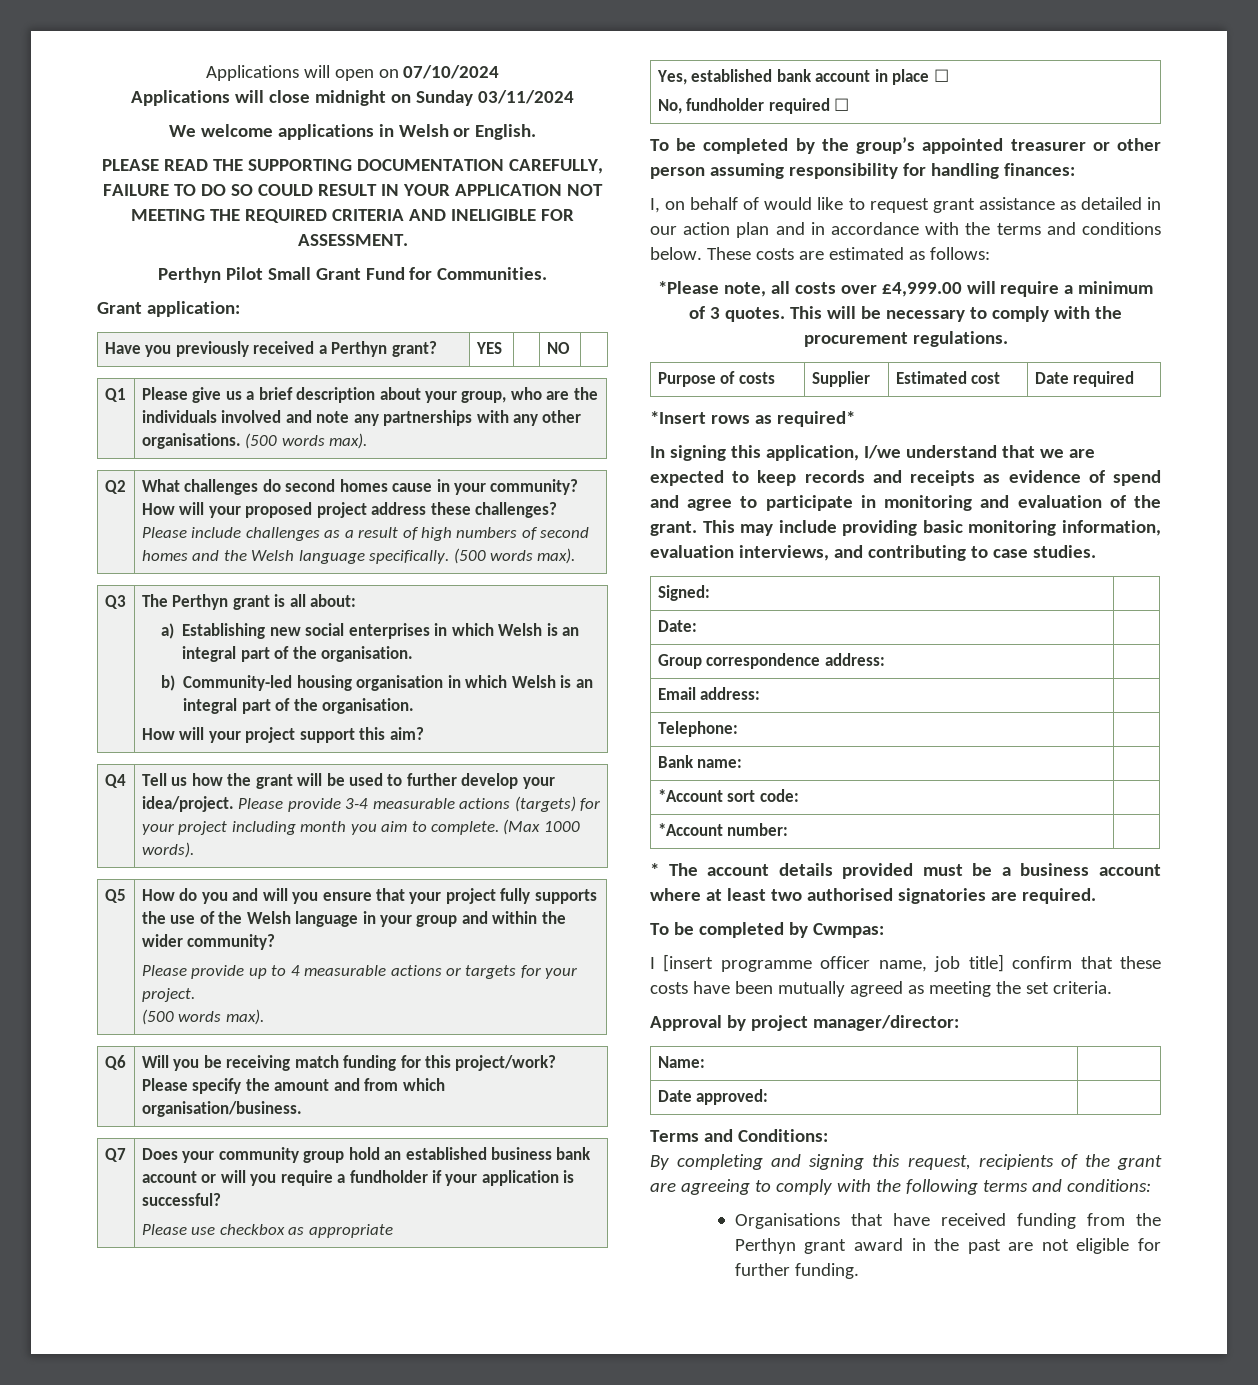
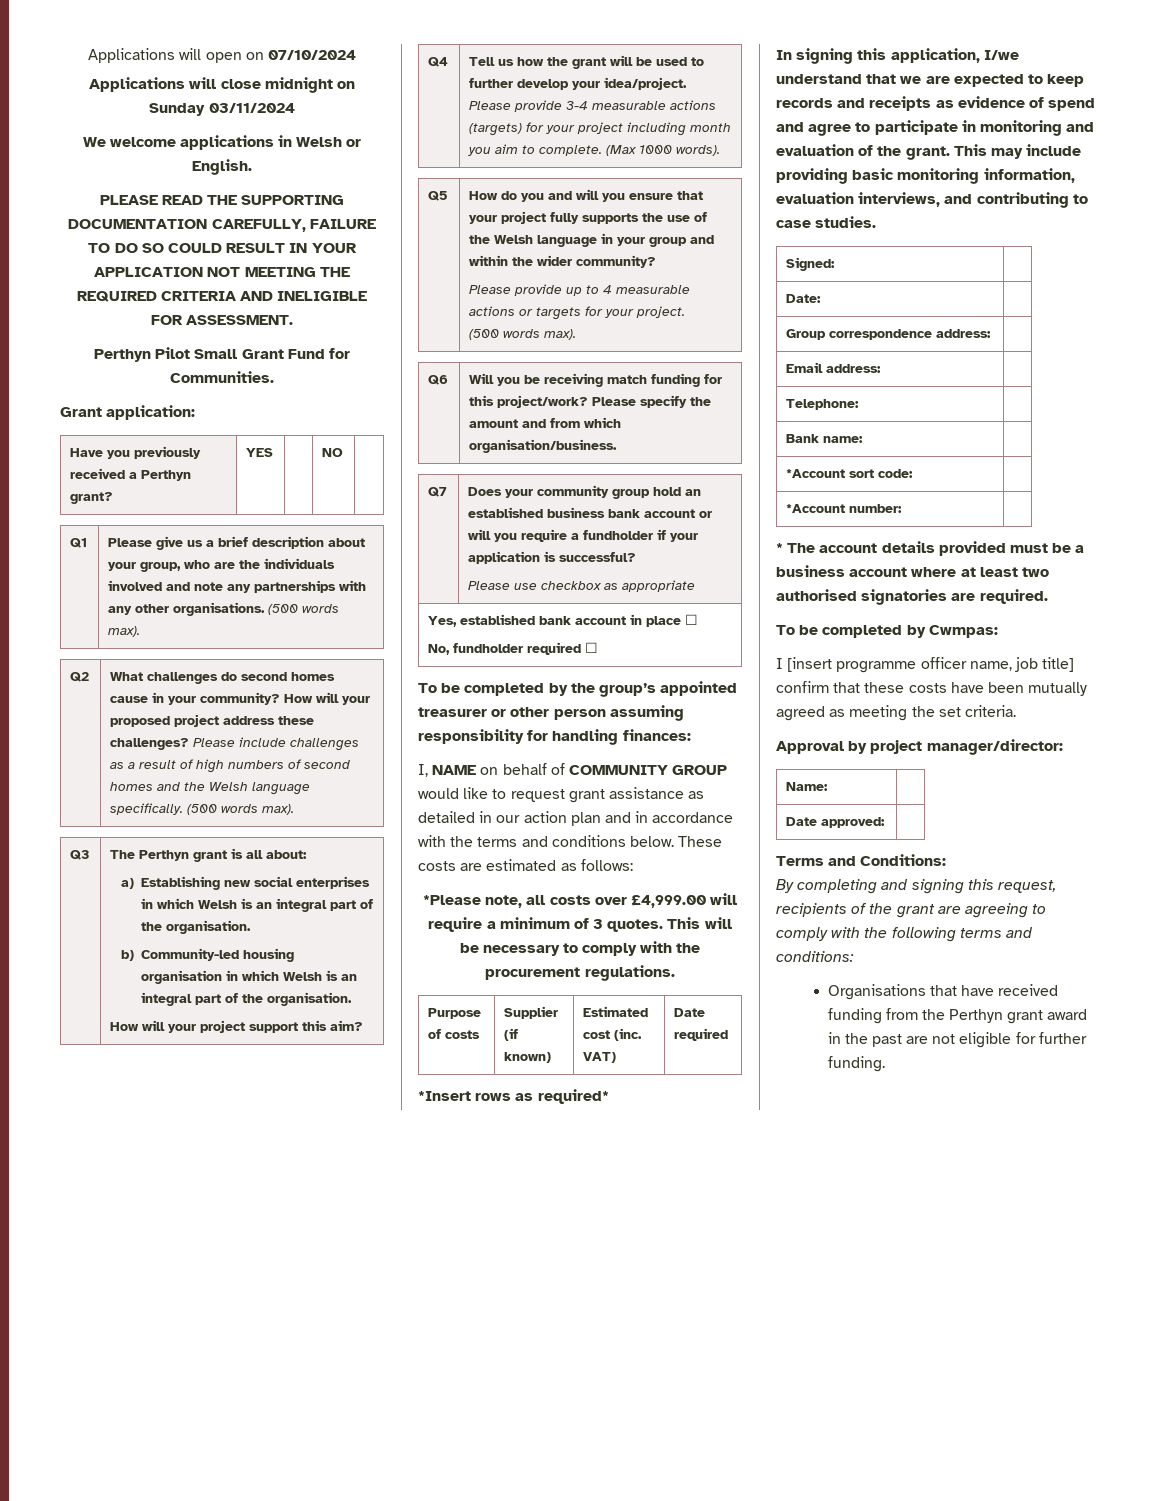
- I, on behalf of would like to request grant assistance as detailed in our action plan and in accordance with the terms and conditions below.
+ I, NAME on behalf of COMMUNITY GROUP would like to request grant assistance as detailed in our action plan and in accordance with the terms and conditions below.
- Purpose of costs | Supplier | Estimated cost | Date required
+ Purpose of costs | Supplier (if known) | Estimated cost (inc. VAT) | Date required

